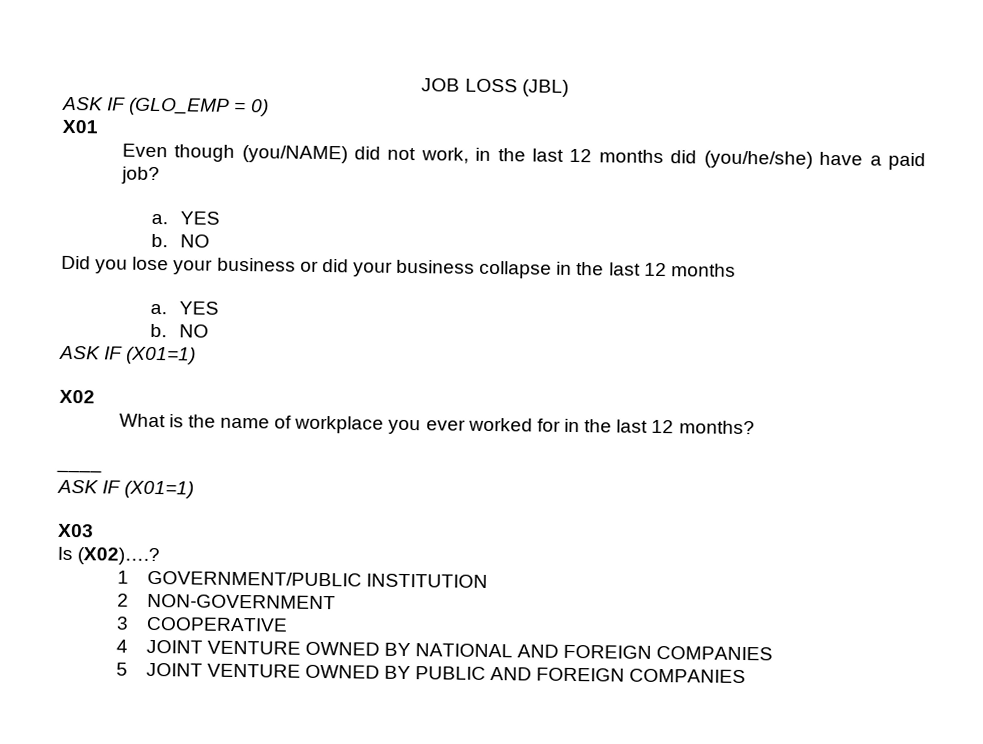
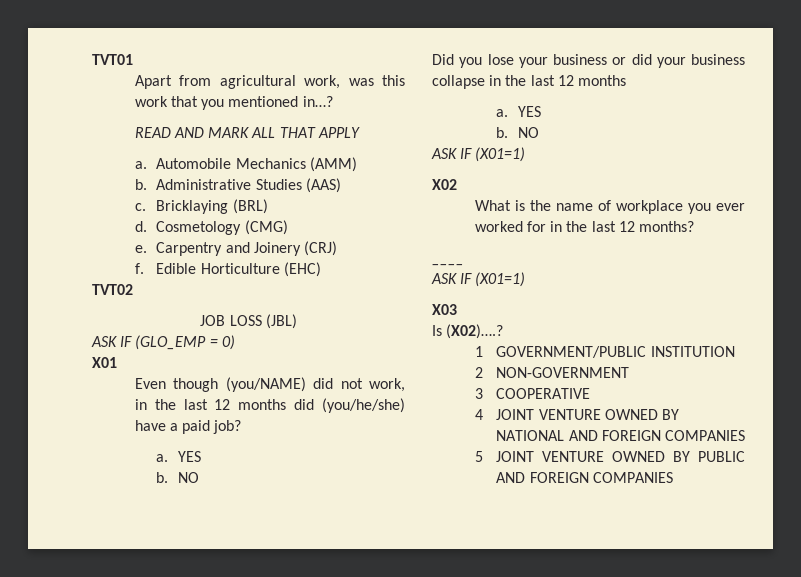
+ TVT01
+ Apart from agricultural work, was this work that you mentioned in…?
+ READ AND MARK ALL THAT APPLY
+ a. Automobile Mechanics (AMM)
+ b. Administrative Studies (AAS)
+ c. Bricklaying (BRL)
+ d. Cosmetology (CMG)
+ e. Carpentry and Joinery (CRJ)
+ f. Edible Horticulture (EHC)
+ TVT02

